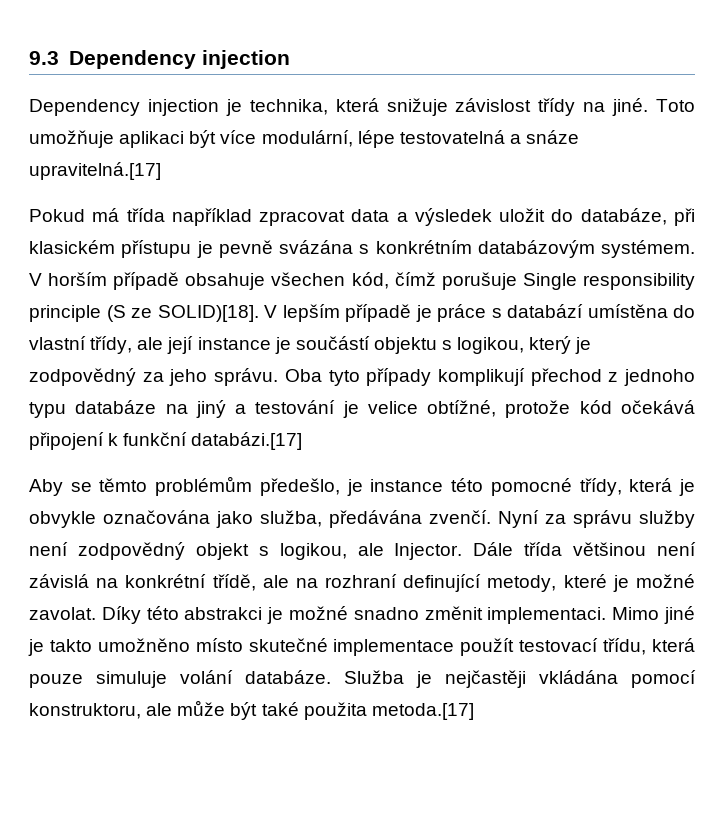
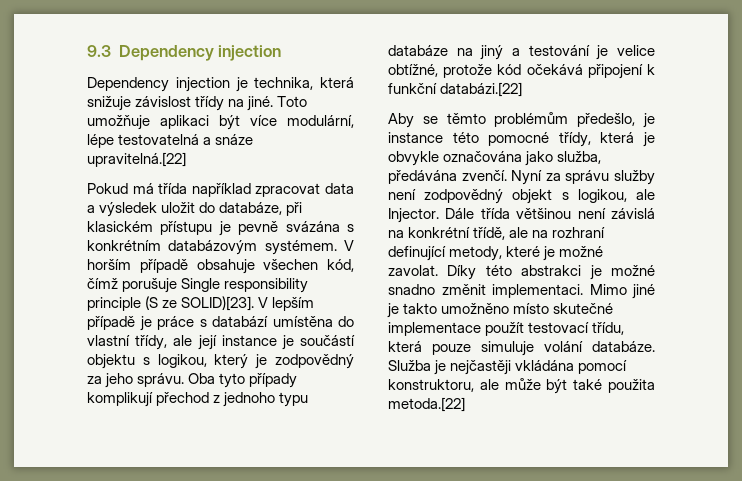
- Toto umožňuje aplikaci být více modulární, lépe testovatelná a snáze upravitelná.[17]
+ Toto umožňuje aplikaci být více modulární, lépe testovatelná a snáze upravitelná.[22]
- V horším případě obsahuje všechen kód, čímž porušuje Single responsibility principle (S ze SOLID)[18].
+ V horším případě obsahuje všechen kód, čímž porušuje Single responsibility principle (S ze SOLID)[23].
- Oba tyto případy komplikují přechod z jednoho typu databáze na jiný a testování je velice obtížné, protože kód očekává připojení k funkční databázi.[17]
+ Oba tyto případy komplikují přechod z jednoho typu databáze na jiný a testování je velice obtížné, protože kód očekává připojení k funkční databázi.[22]
- Služba je nejčastěji vkládána pomocí konstruktoru, ale může být také použita metoda.[17]
+ Služba je nejčastěji vkládána pomocí konstruktoru, ale může být také použita metoda.[22]

